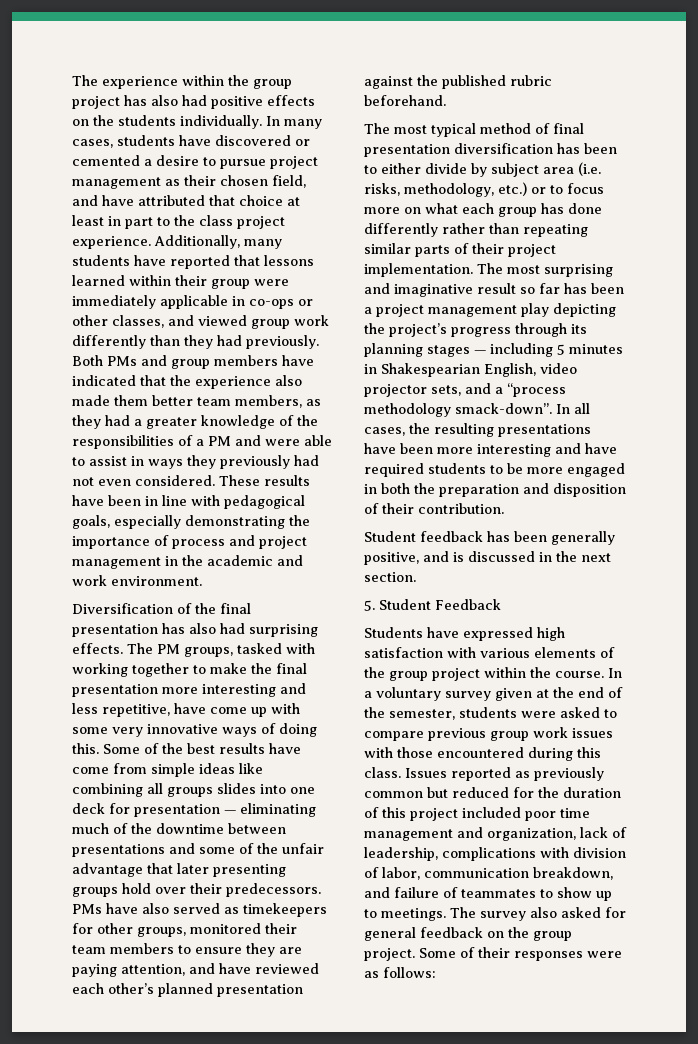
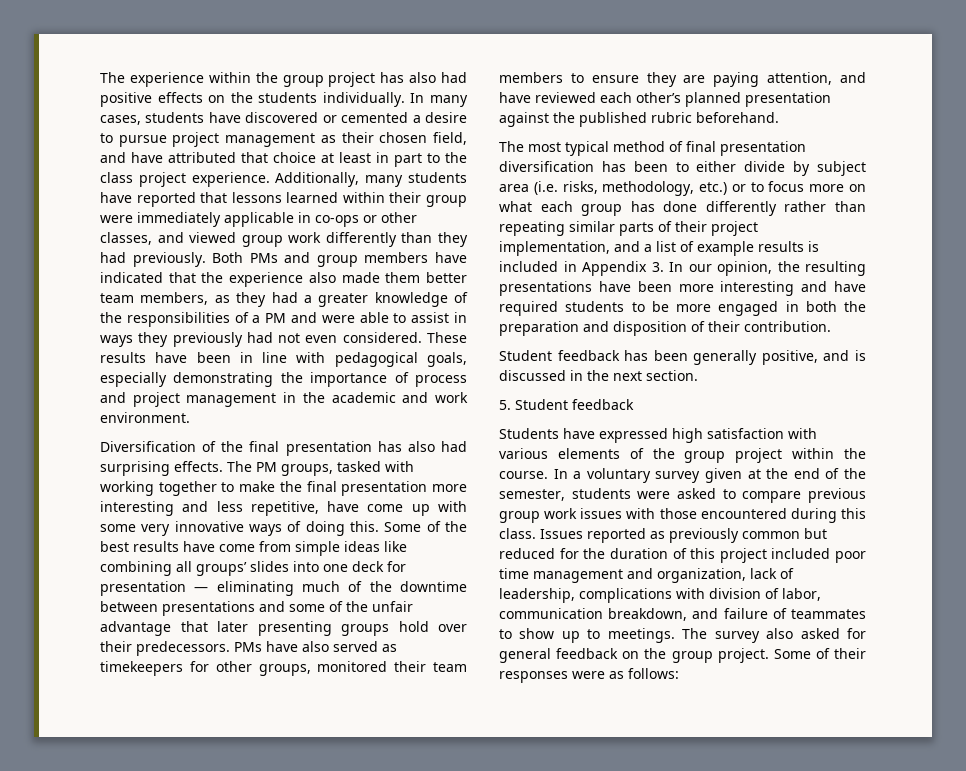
- Some of the best results have come from simple ideas like combining all groups slides into one deck for presentation — eliminating much of the downtime between presentations and some of the unfair advantage that later presenting groups hold over their predecessors.
+ Some of the best results have come from simple ideas like combining all groups’ slides into one deck for presentation — eliminating much of the downtime between presentations and some of the unfair advantage that later presenting groups hold over their predecessors.
- The most typical method of final presentation diversification has been to either divide by subject area (i.e. risks, methodology, etc.) or to focus more on what each group has done differently rather than repeating similar parts of their project implementation. The most surprising and imaginative result so far has been a project management play depicting the project’s progress through its planning stages — including 5 minutes in Shakespearian English, video projector sets, and a “process methodology smack-down”. In all cases, the resulting presentations have been more interesting and have required students to be more engaged in both the preparation and disposition of their contribution.
+ The most typical method of final presentation diversification has been to either divide by subject area (i.e. risks, methodology, etc.) or to focus more on what each group has done differently rather than repeating similar parts of their project implementation, and a list of example results is included in Appendix 3. In our opinion, the resulting presentations have been more interesting and have required students to be more engaged in both the preparation and disposition of their contribution.
- 5. Student Feedback
+ 5. Student feedback

